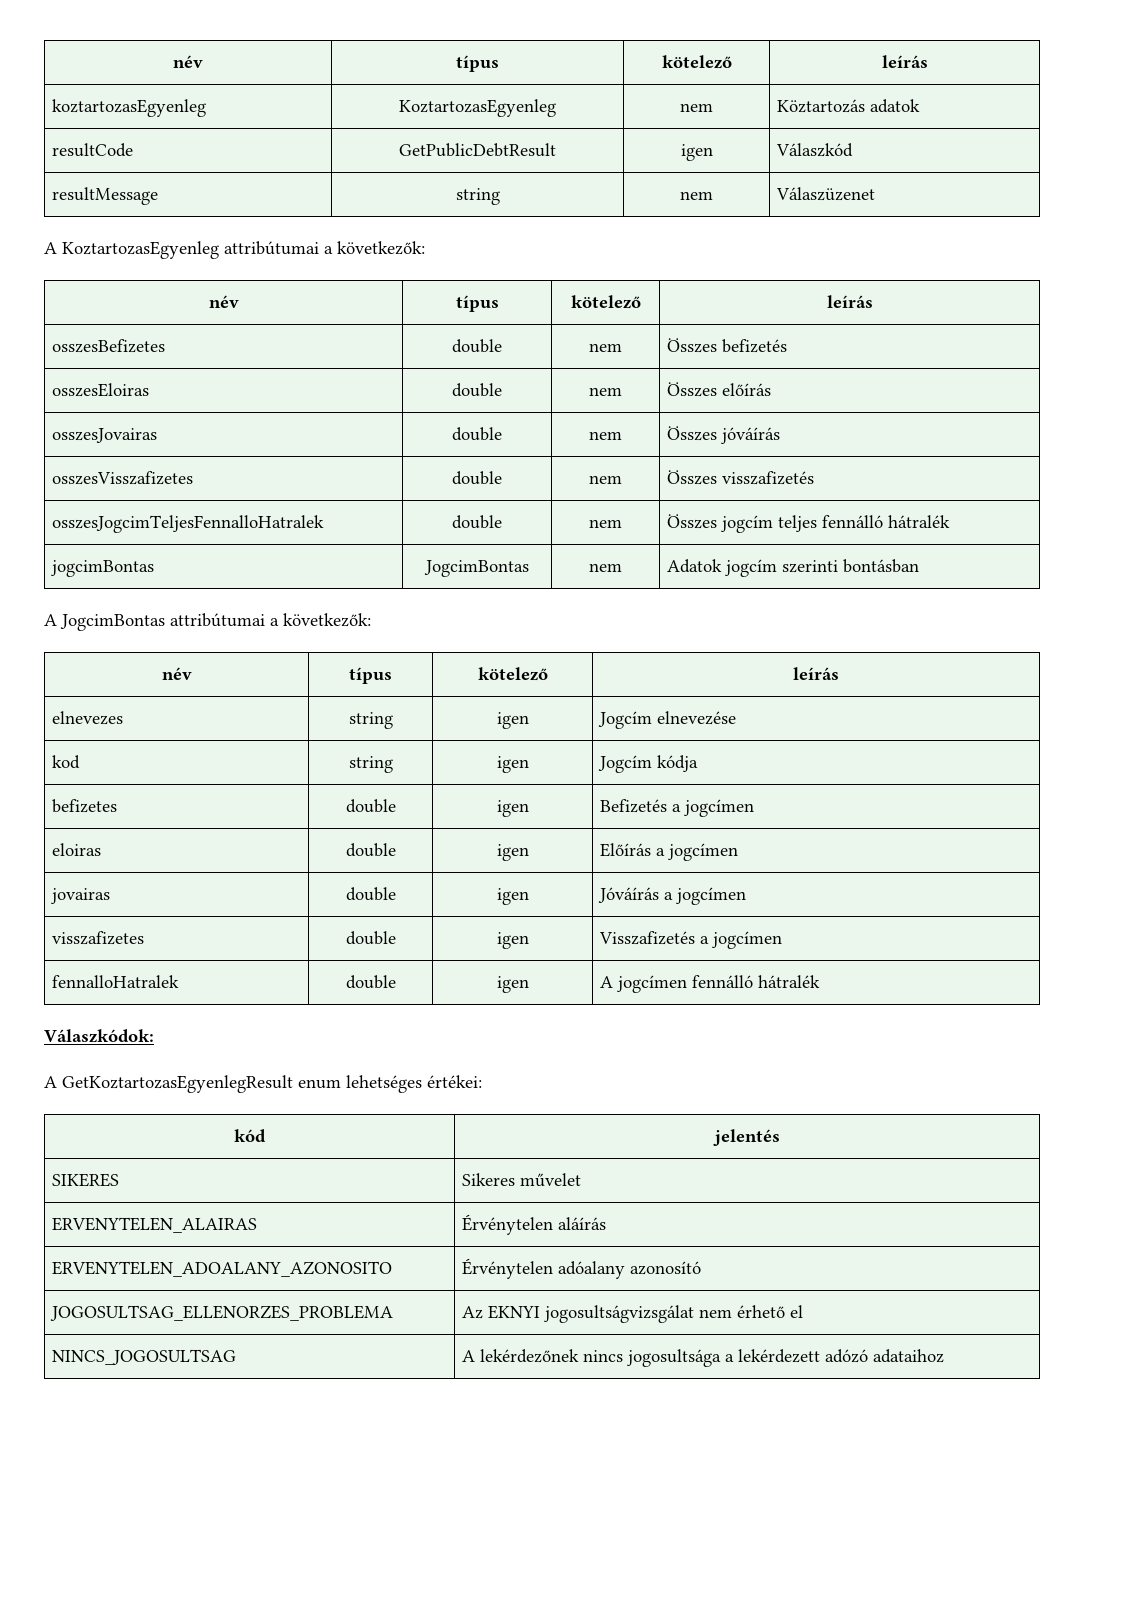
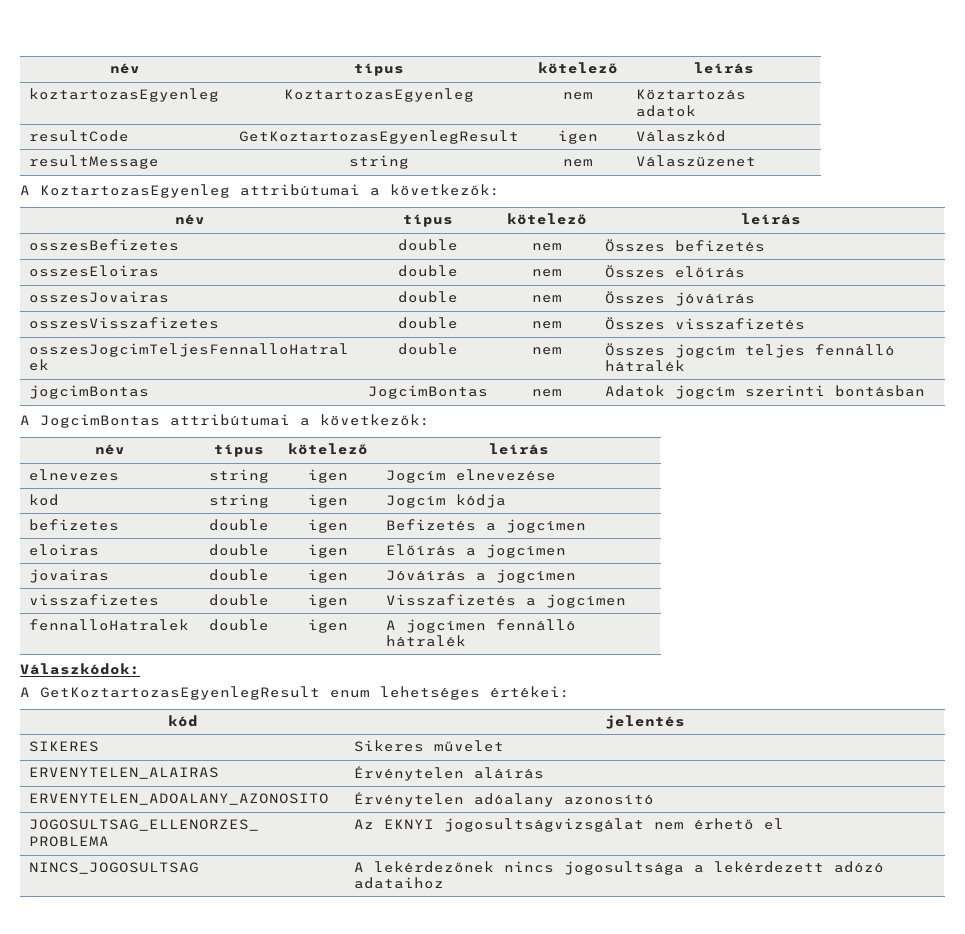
- resultCode | GetPublicDebtResult | igen | Válaszkód
+ resultCode | GetKoztartozasEgyenlegResult | igen | Válaszkód

